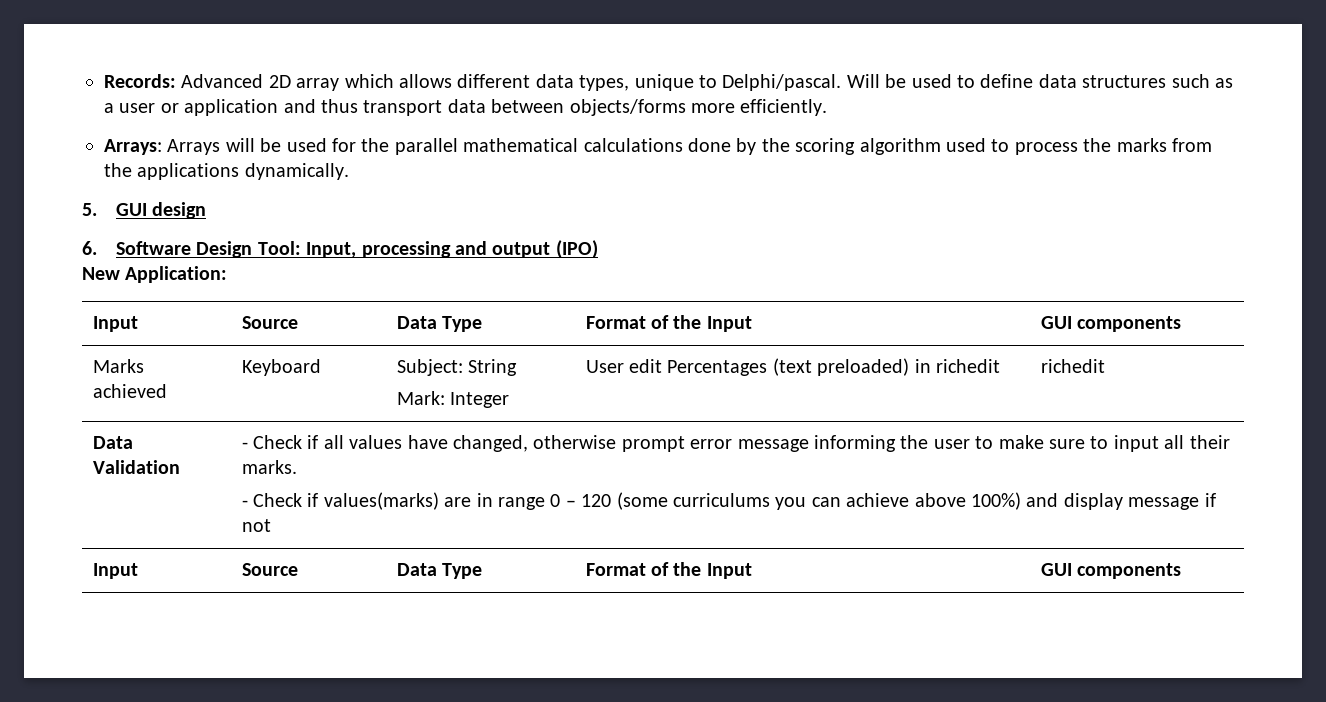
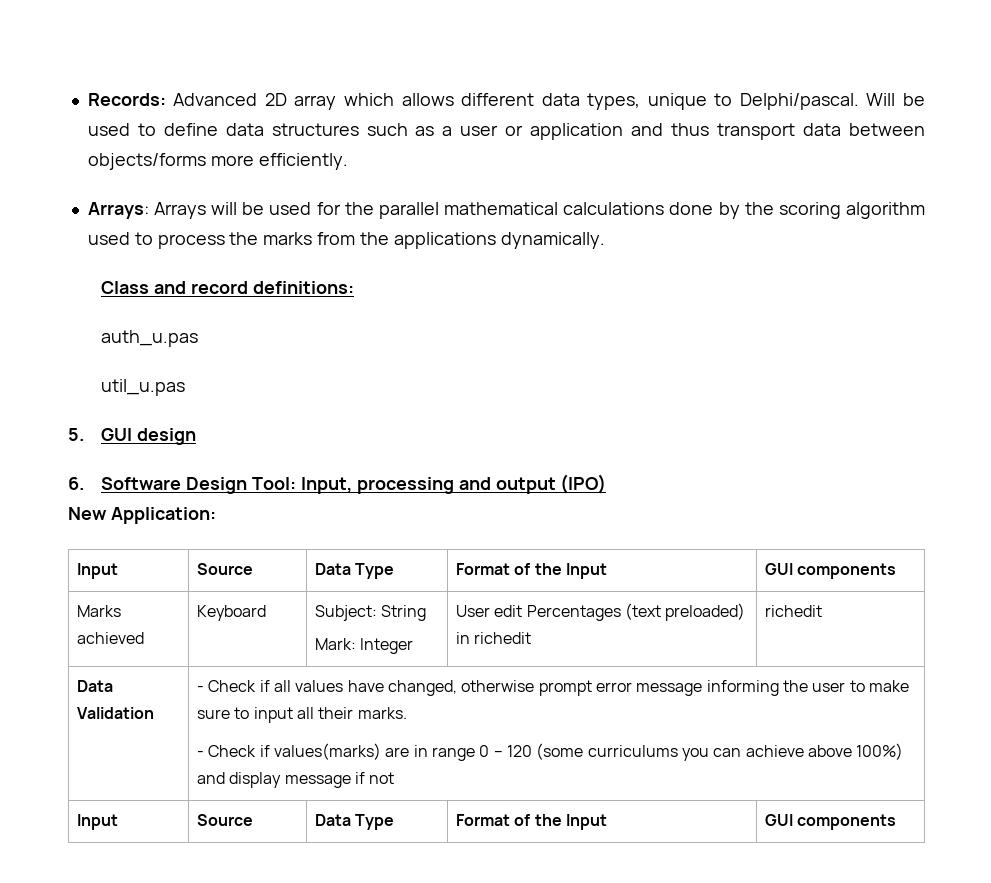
+ Class and record definitions:
+ auth_u.pas
+ util_u.pas

